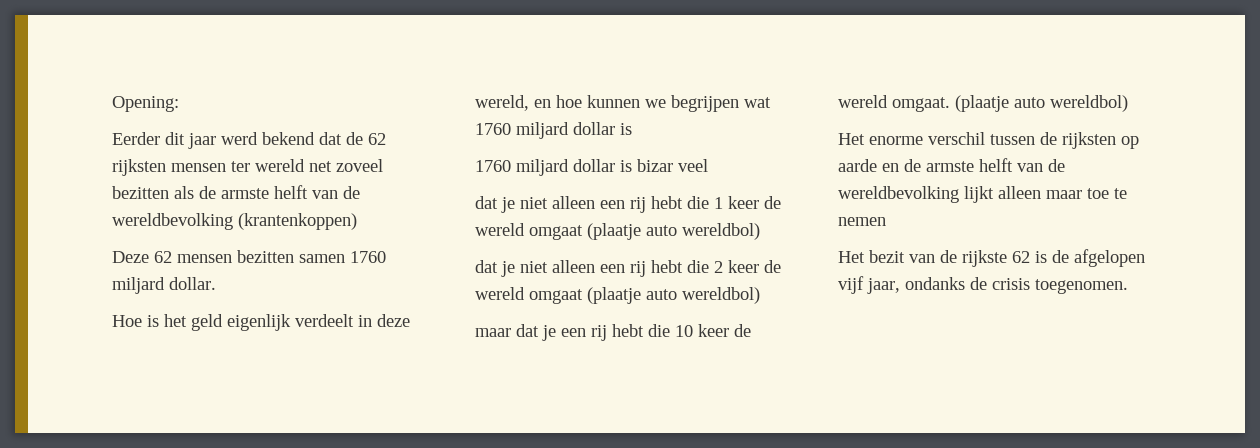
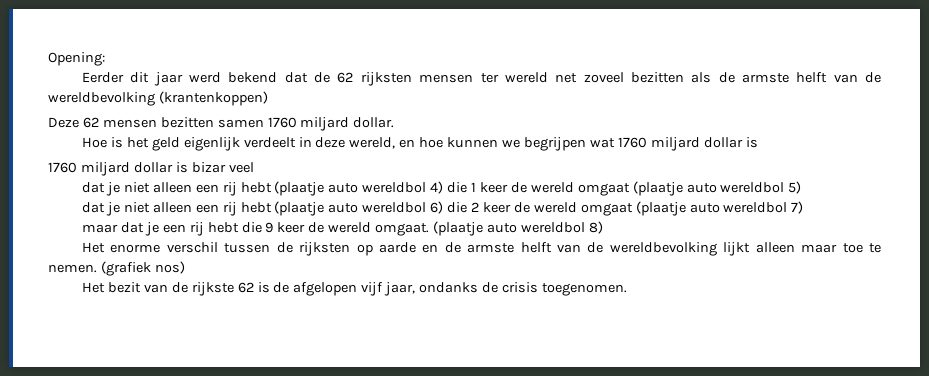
- dat je niet alleen een rij hebt die 1 keer de wereld omgaat (plaatje auto wereldbol)
- dat je niet alleen een rij hebt die 2 keer de wereld omgaat (plaatje auto wereldbol)
+ dat je niet alleen een rij hebt (plaatje auto wereldbol 4) die 1 keer de wereld omgaat (plaatje auto wereldbol 5)
+ dat je niet alleen een rij hebt (plaatje auto wereldbol 6) die 2 keer de wereld omgaat (plaatje auto wereldbol 7)
- maar dat je een rij hebt die 10 keer de wereld omgaat. (plaatje auto wereldbol)
+ maar dat je een rij hebt die 9 keer de wereld omgaat. (plaatje auto wereldbol 8)
- Het enorme verschil tussen de rijksten op aarde en de armste helft van de wereldbevolking lijkt alleen maar toe te nemen
+ Het enorme verschil tussen de rijksten op aarde en de armste helft van de wereldbevolking lijkt alleen maar toe te nemen. (grafiek nos)

